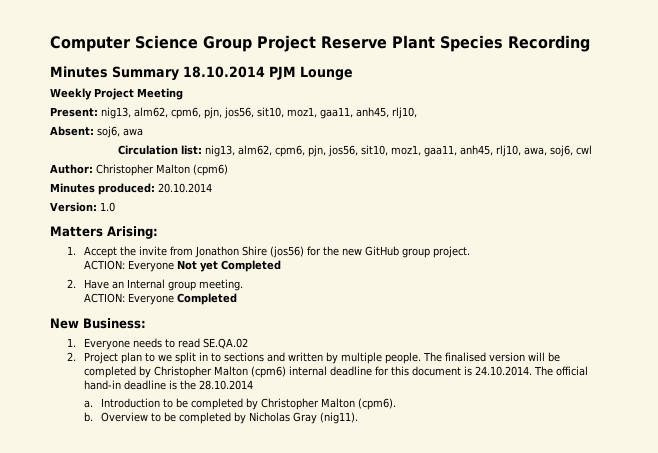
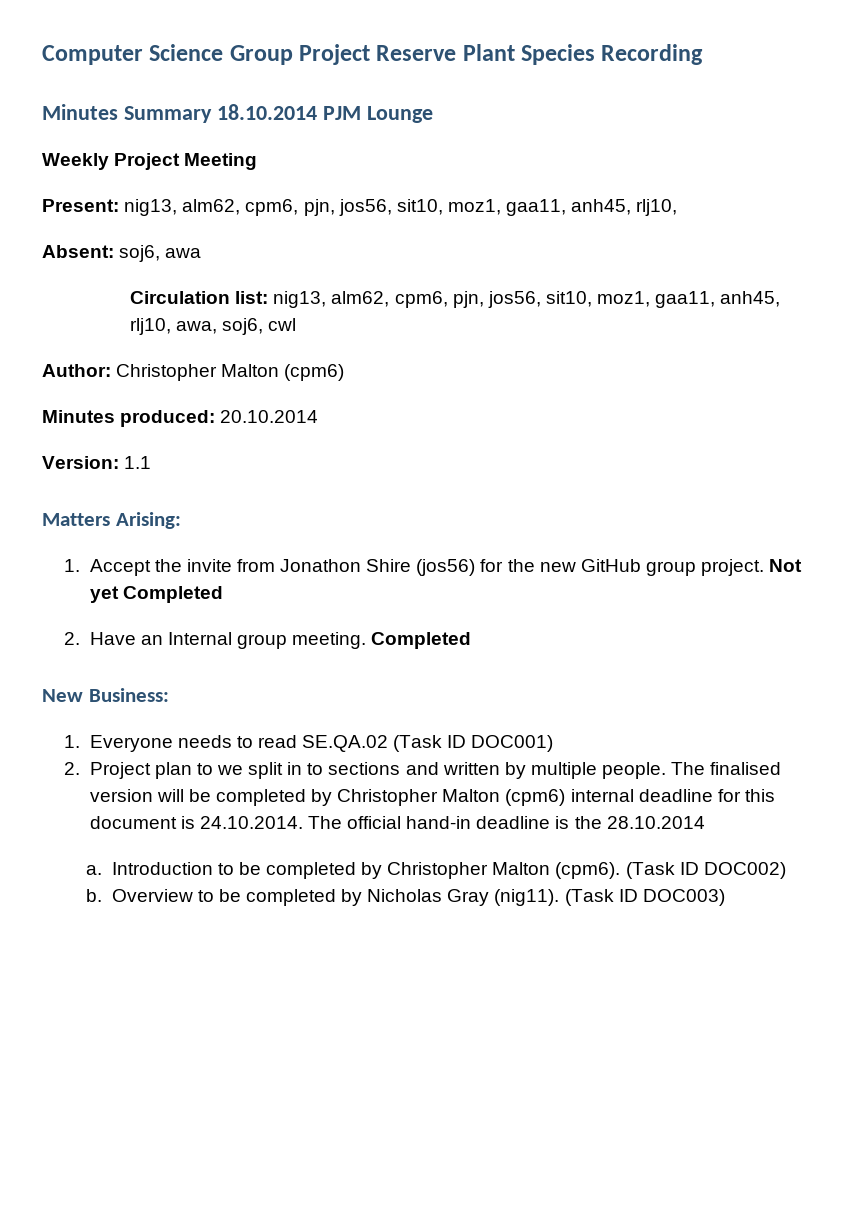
- Version: 1.0
+ Version: 1.1
- 1. Accept the invite from Jonathon Shire (jos56) for the new GitHub group project.
- ACTION: Everyone Not yet Completed
+ 1. Accept the invite from Jonathon Shire (jos56) for the new GitHub group project. Not yet Completed
- 2. Have an Internal group meeting.
- ACTION: Everyone Completed
+ 2. Have an Internal group meeting. Completed
- 1. Everyone needs to read SE.QA.02
+ 1. Everyone needs to read SE.QA.02 (Task ID DOC001)
+ (Task ID DOC002)
+ (Task ID DOC003)

